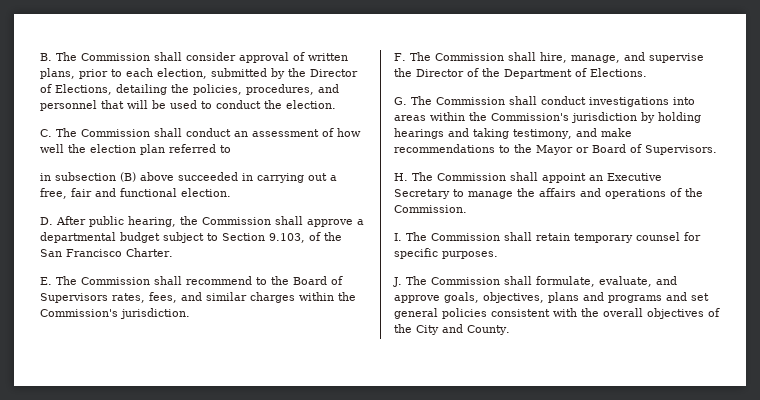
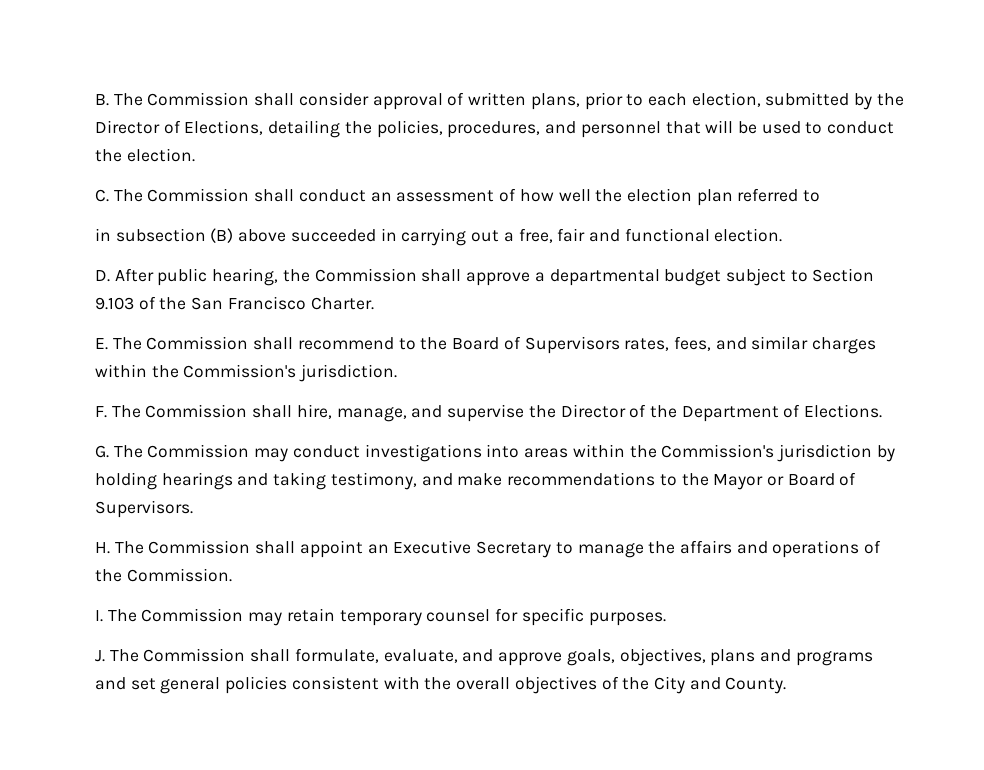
- D. After public hearing, the Commission shall approve a departmental budget subject to Section 9.103, of the San Francisco Charter.
+ D. After public hearing, the Commission shall approve a departmental budget subject to Section 9.103 of the San Francisco Charter.
- G. The Commission shall conduct investigations into areas within the Commission's jurisdiction by holding hearings and taking testimony, and make recommendations to the Mayor or Board of Supervisors.
+ G. The Commission may conduct investigations into areas within the Commission's jurisdiction by holding hearings and taking testimony, and make recommendations to the Mayor or Board of Supervisors.
- I. The Commission shall retain temporary counsel for specific purposes.
+ I. The Commission may retain temporary counsel for specific purposes.

